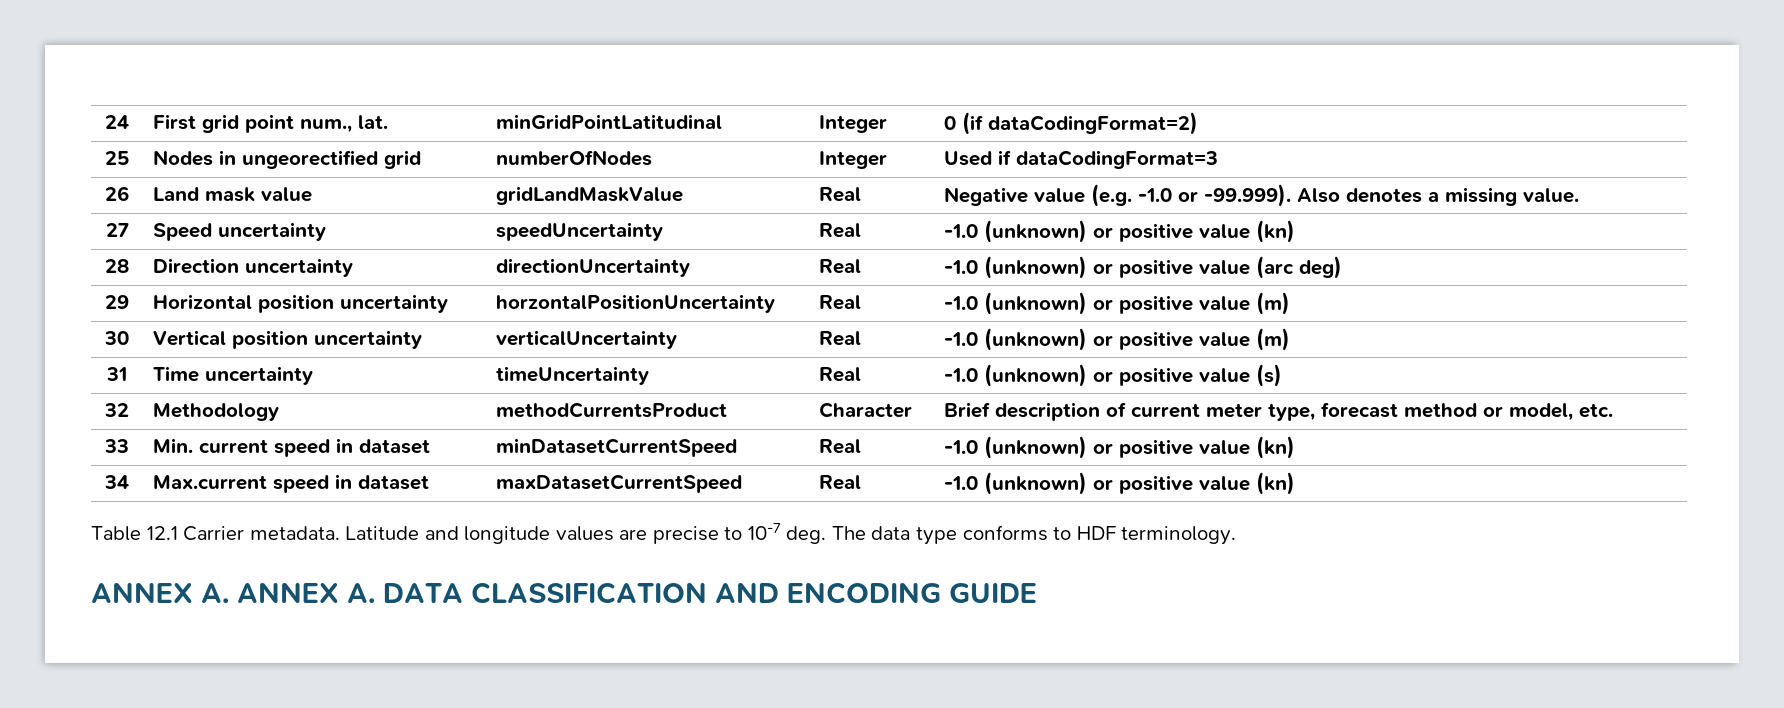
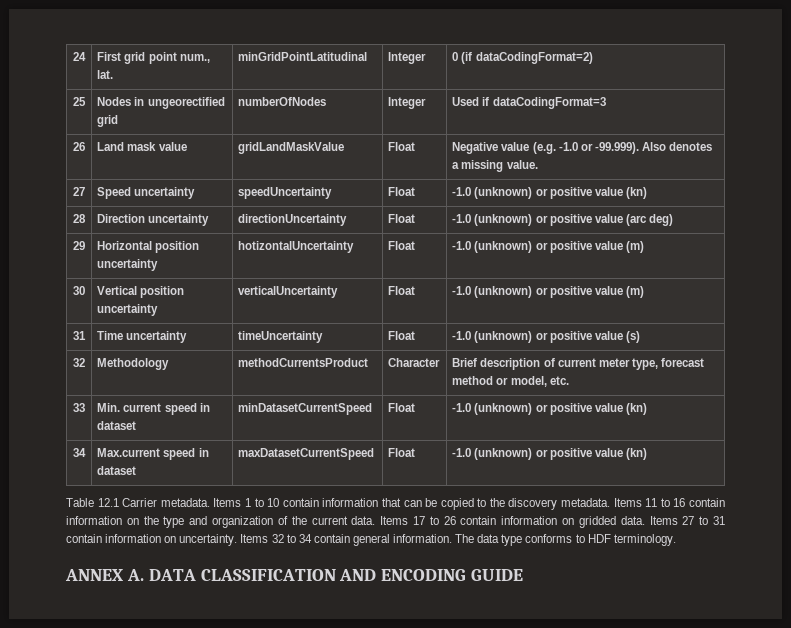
- 26 | Land mask value | gridLandMaskValue | Real | Negative value (e.g. -1.0 or -99.999). Also denotes a missing value.
+ 26 | Land mask value | gridLandMaskValue | Float | Negative value (e.g. -1.0 or -99.999). Also denotes a missing value.
- 27 | Speed uncertainty | speedUncertainty | Real | -1.0 (unknown) or positive value (kn)
+ 27 | Speed uncertainty | speedUncertainty | Float | -1.0 (unknown) or positive value (kn)
- 28 | Direction uncertainty | directionUncertainty | Real | -1.0 (unknown) or positive value (arc deg)
+ 28 | Direction uncertainty | directionUncertainty | Float | -1.0 (unknown) or positive value (arc deg)
- 29 | Horizontal position uncertainty | horzontalPositionUncertainty | Real | -1.0 (unknown) or positive value (m)
+ 29 | Horizontal position uncertainty | hotizontalUncertainty | Float | -1.0 (unknown) or positive value (m)
- 30 | Vertical position uncertainty | verticalUncertainty | Real | -1.0 (unknown) or positive value (m)
+ 30 | Vertical position uncertainty | verticalUncertainty | Float | -1.0 (unknown) or positive value (m)
- 31 | Time uncertainty | timeUncertainty | Real | -1.0 (unknown) or positive value (s)
+ 31 | Time uncertainty | timeUncertainty | Float | -1.0 (unknown) or positive value (s)
- 33 | Min. current speed in dataset | minDatasetCurrentSpeed | Real | -1.0 (unknown) or positive value (kn)
+ 33 | Min. current speed in dataset | minDatasetCurrentSpeed | Float | -1.0 (unknown) or positive value (kn)
- 34 | Max.current speed in dataset | maxDatasetCurrentSpeed | Real | -1.0 (unknown) or positive value (kn)
+ 34 | Max.current speed in dataset | maxDatasetCurrentSpeed | Float | -1.0 (unknown) or positive value (kn)
- Latitude and longitude values are precise to 10-7 deg.
+ Items 1 to 10 contain information that can be copied to the discovery metadata. Items 11 to 16 contain information on the type and organization of the current data. Items 17 to 26 contain information on gridded data. Items 27 to 31 contain information on uncertainty. Items 32 to 34 contain general information.
- ANNEX A. ANNEX A. DATA CLASSIFICATION AND ENCODING GUIDE
+ ANNEX A. DATA CLASSIFICATION AND ENCODING GUIDE

